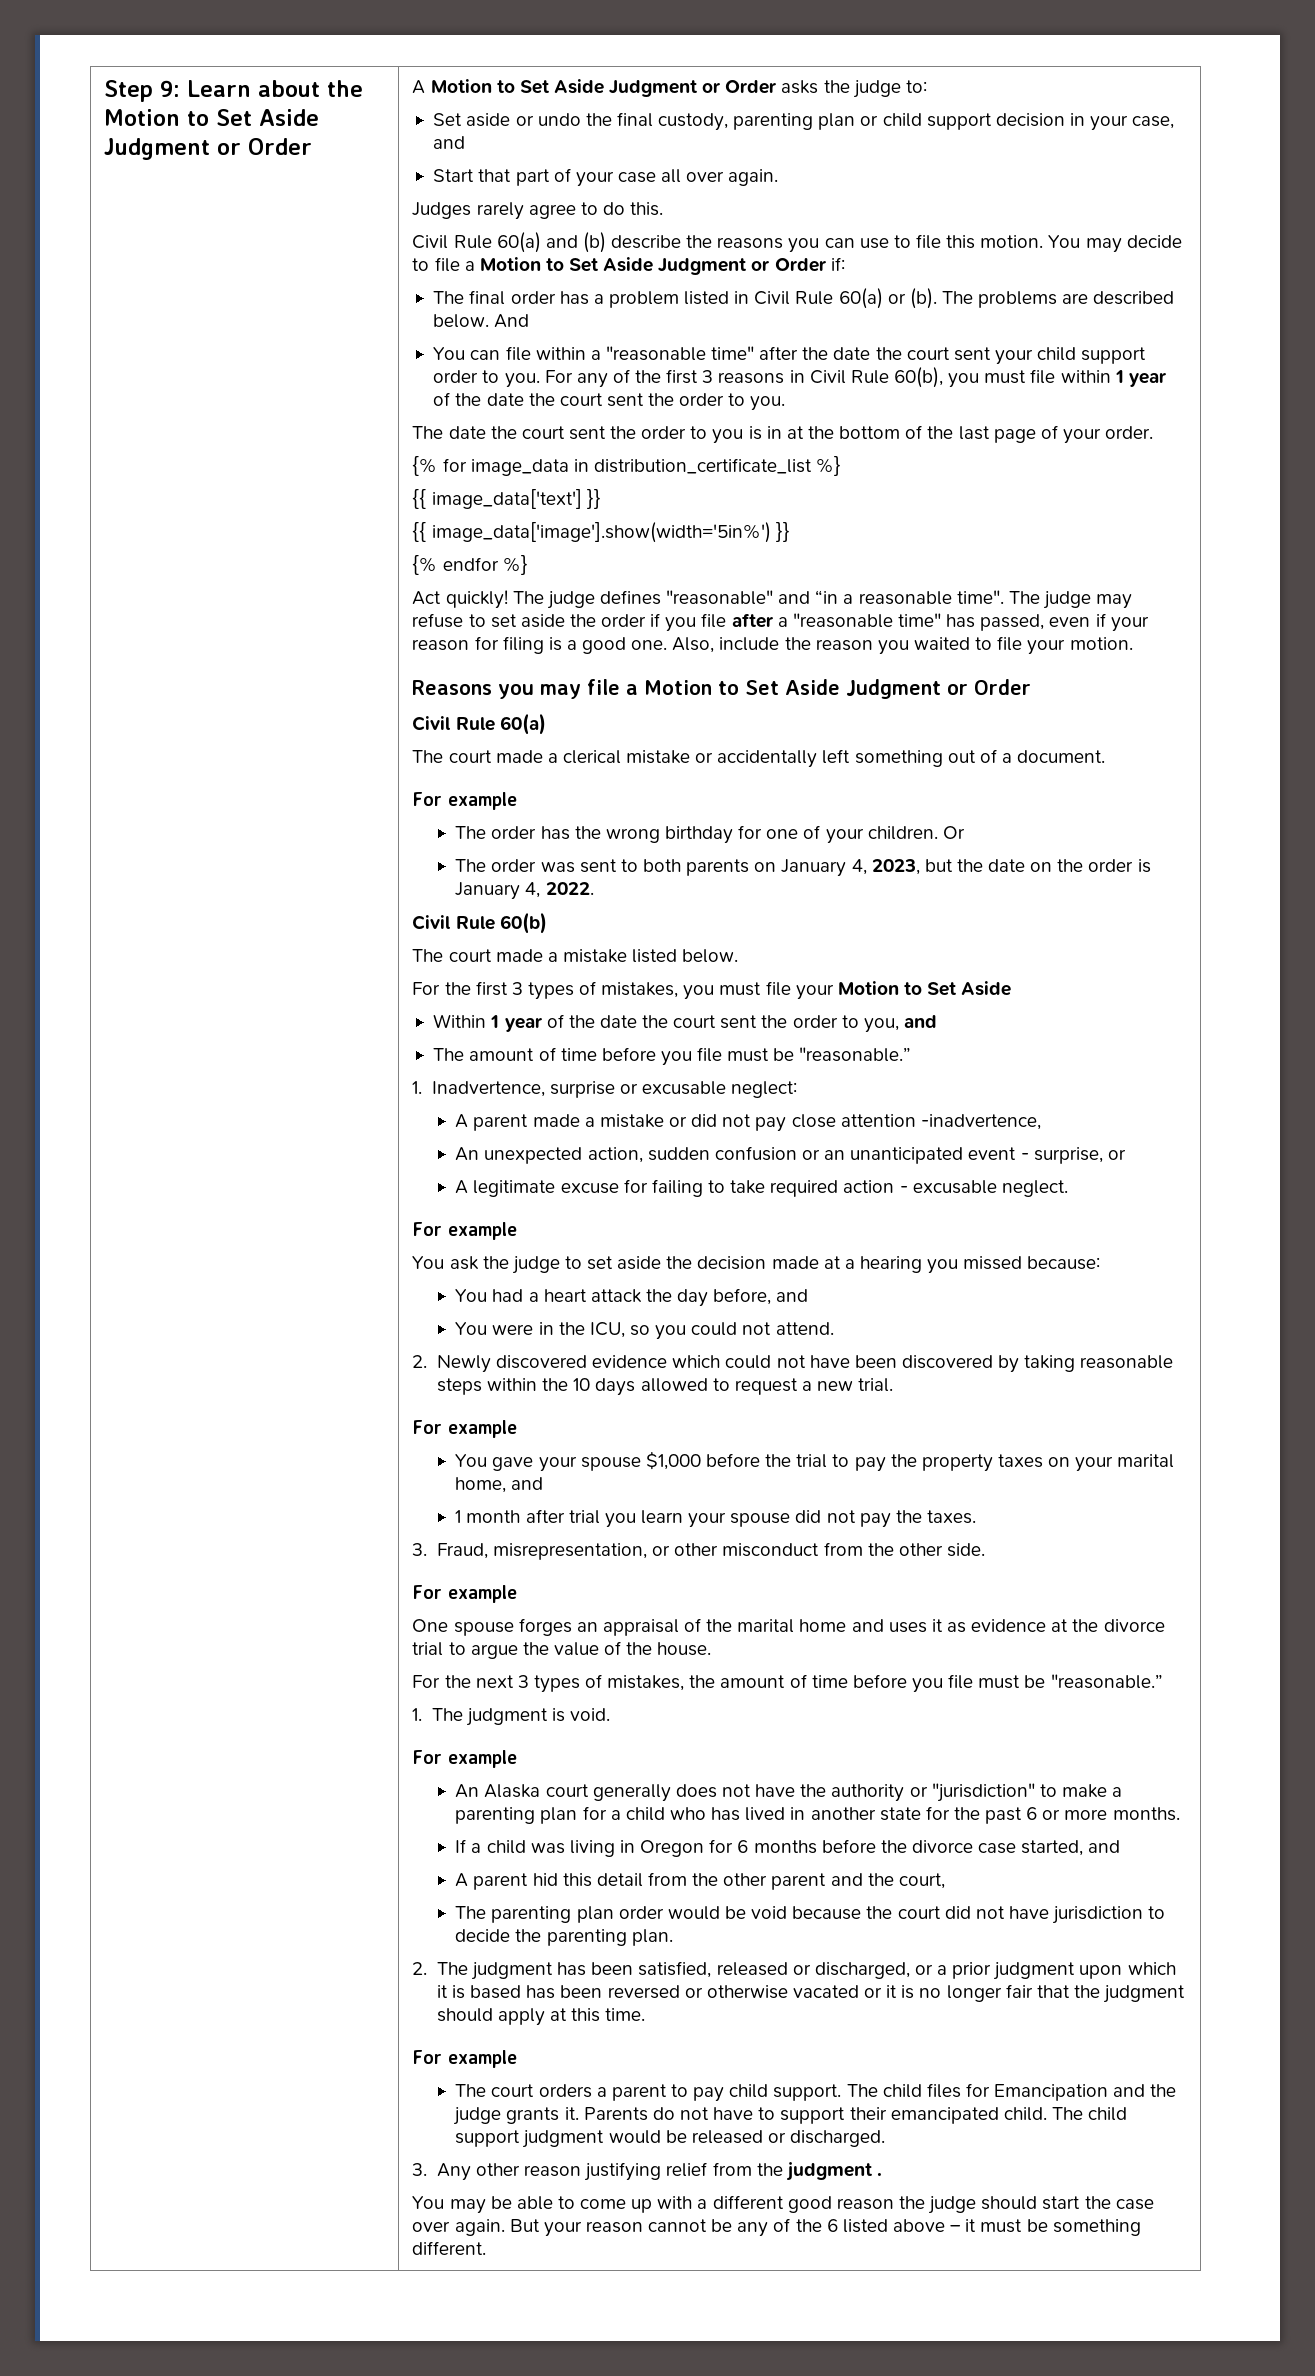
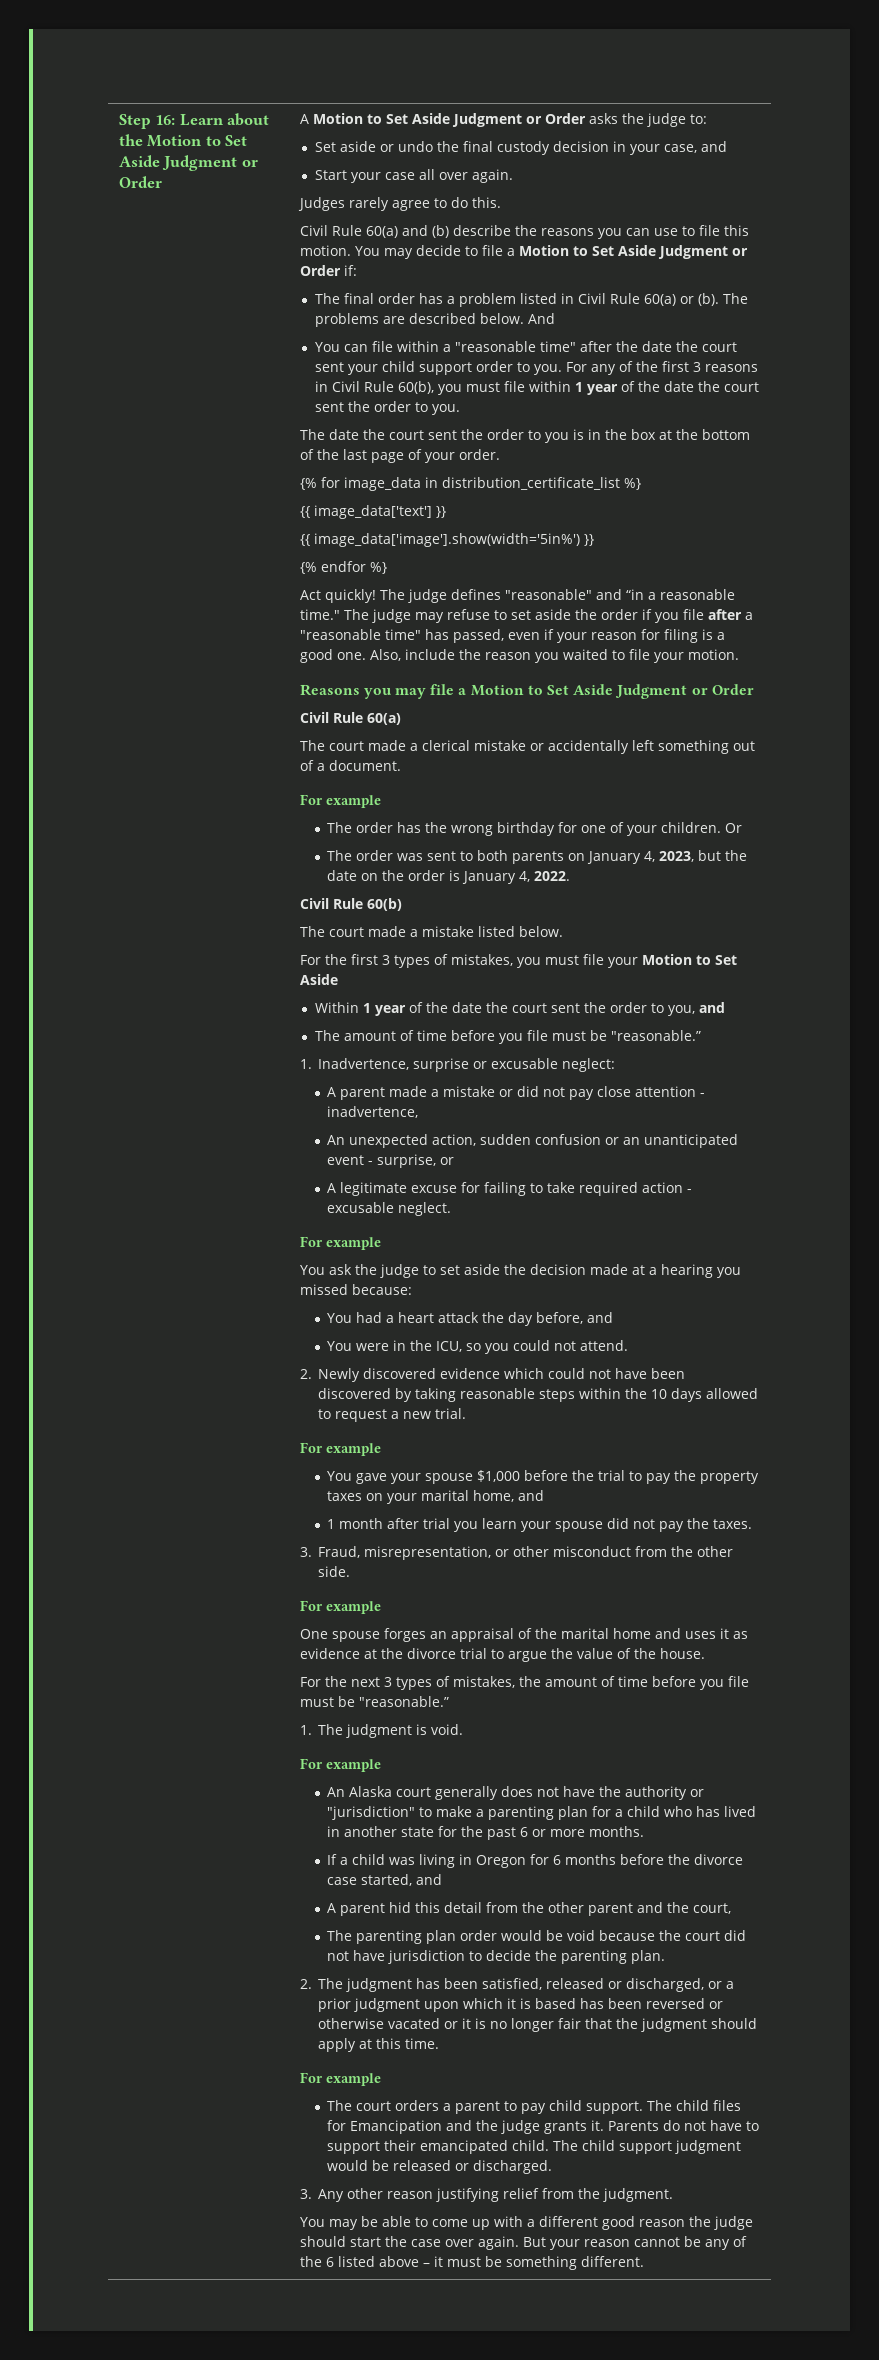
- Step 9: Learn about the Motion to Set Aside Judgment or Order
+ Step 16: Learn about the Motion to Set Aside Judgment or Order
- Set aside or undo the final custody, parenting plan or child support decision in your case, and
+ Set aside or undo the final custody decision in your case, and
- Start that part of your case all over again.
+ Start your case all over again.
- The date the court sent the order to you is in at the bottom of the last page of your order.
+ The date the court sent the order to you is in the box at the bottom of the last page of your order.
- The judge defines "reasonable" and “in a reasonable time".
+ The judge defines "reasonable" and “in a reasonable time."
- A parent made a mistake or did not pay close attention -inadvertence,
+ A parent made a mistake or did not pay close attention - inadvertence,
- 3. Any other reason justifying relief from the judgment .
+ 3. Any other reason justifying relief from the judgment.

